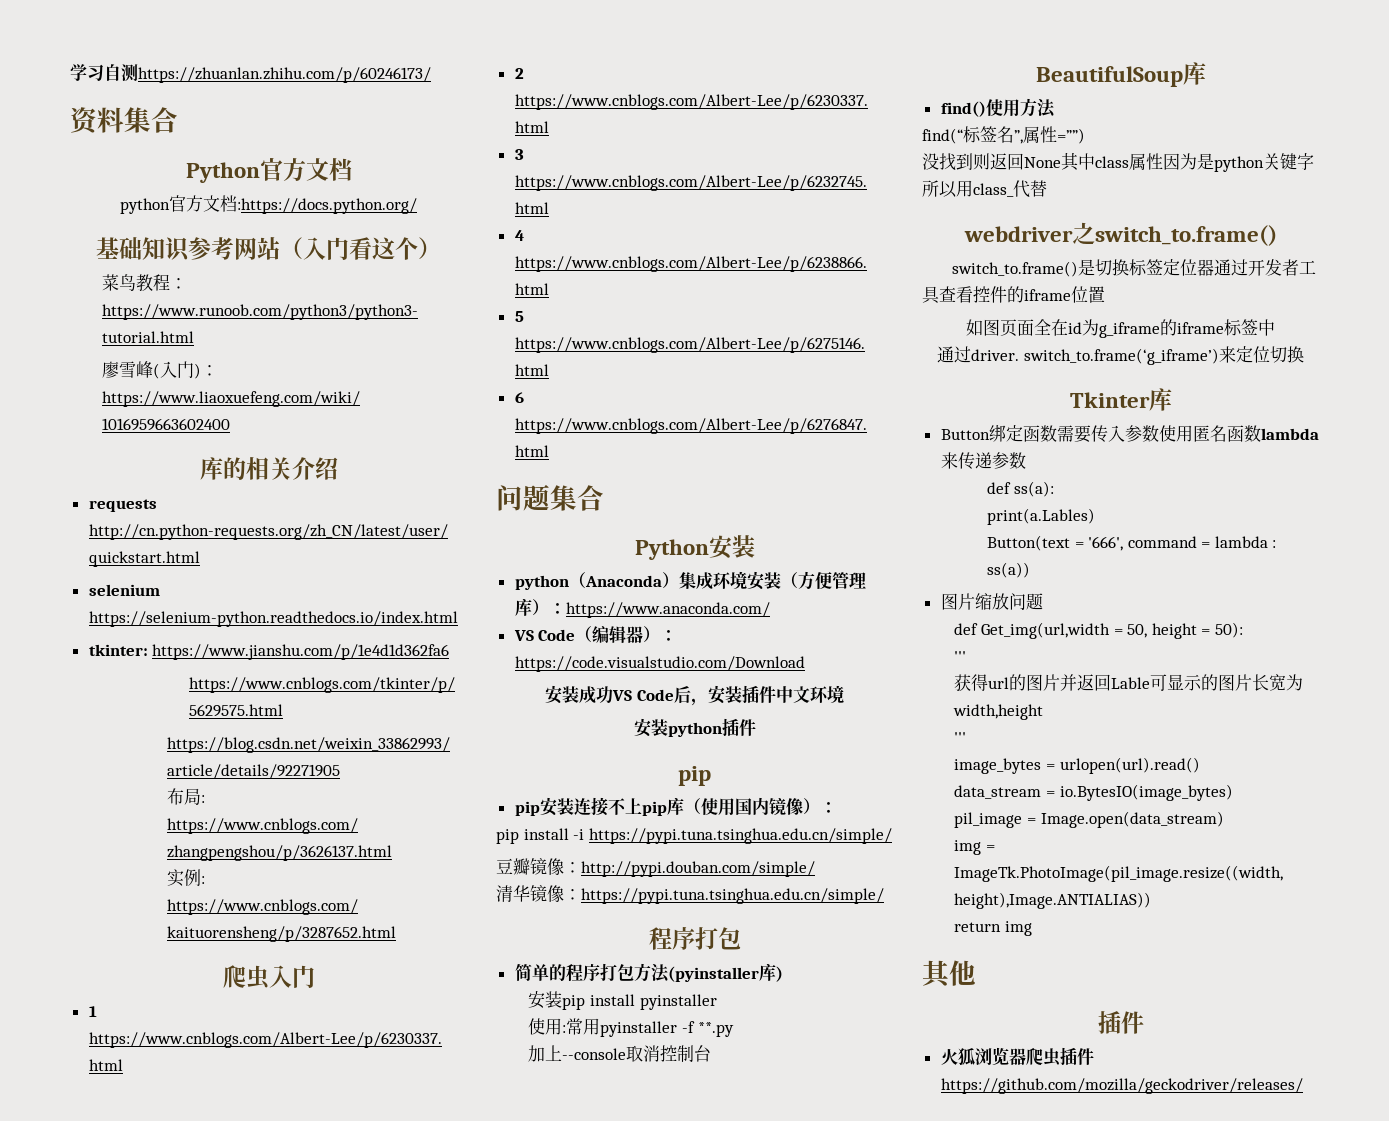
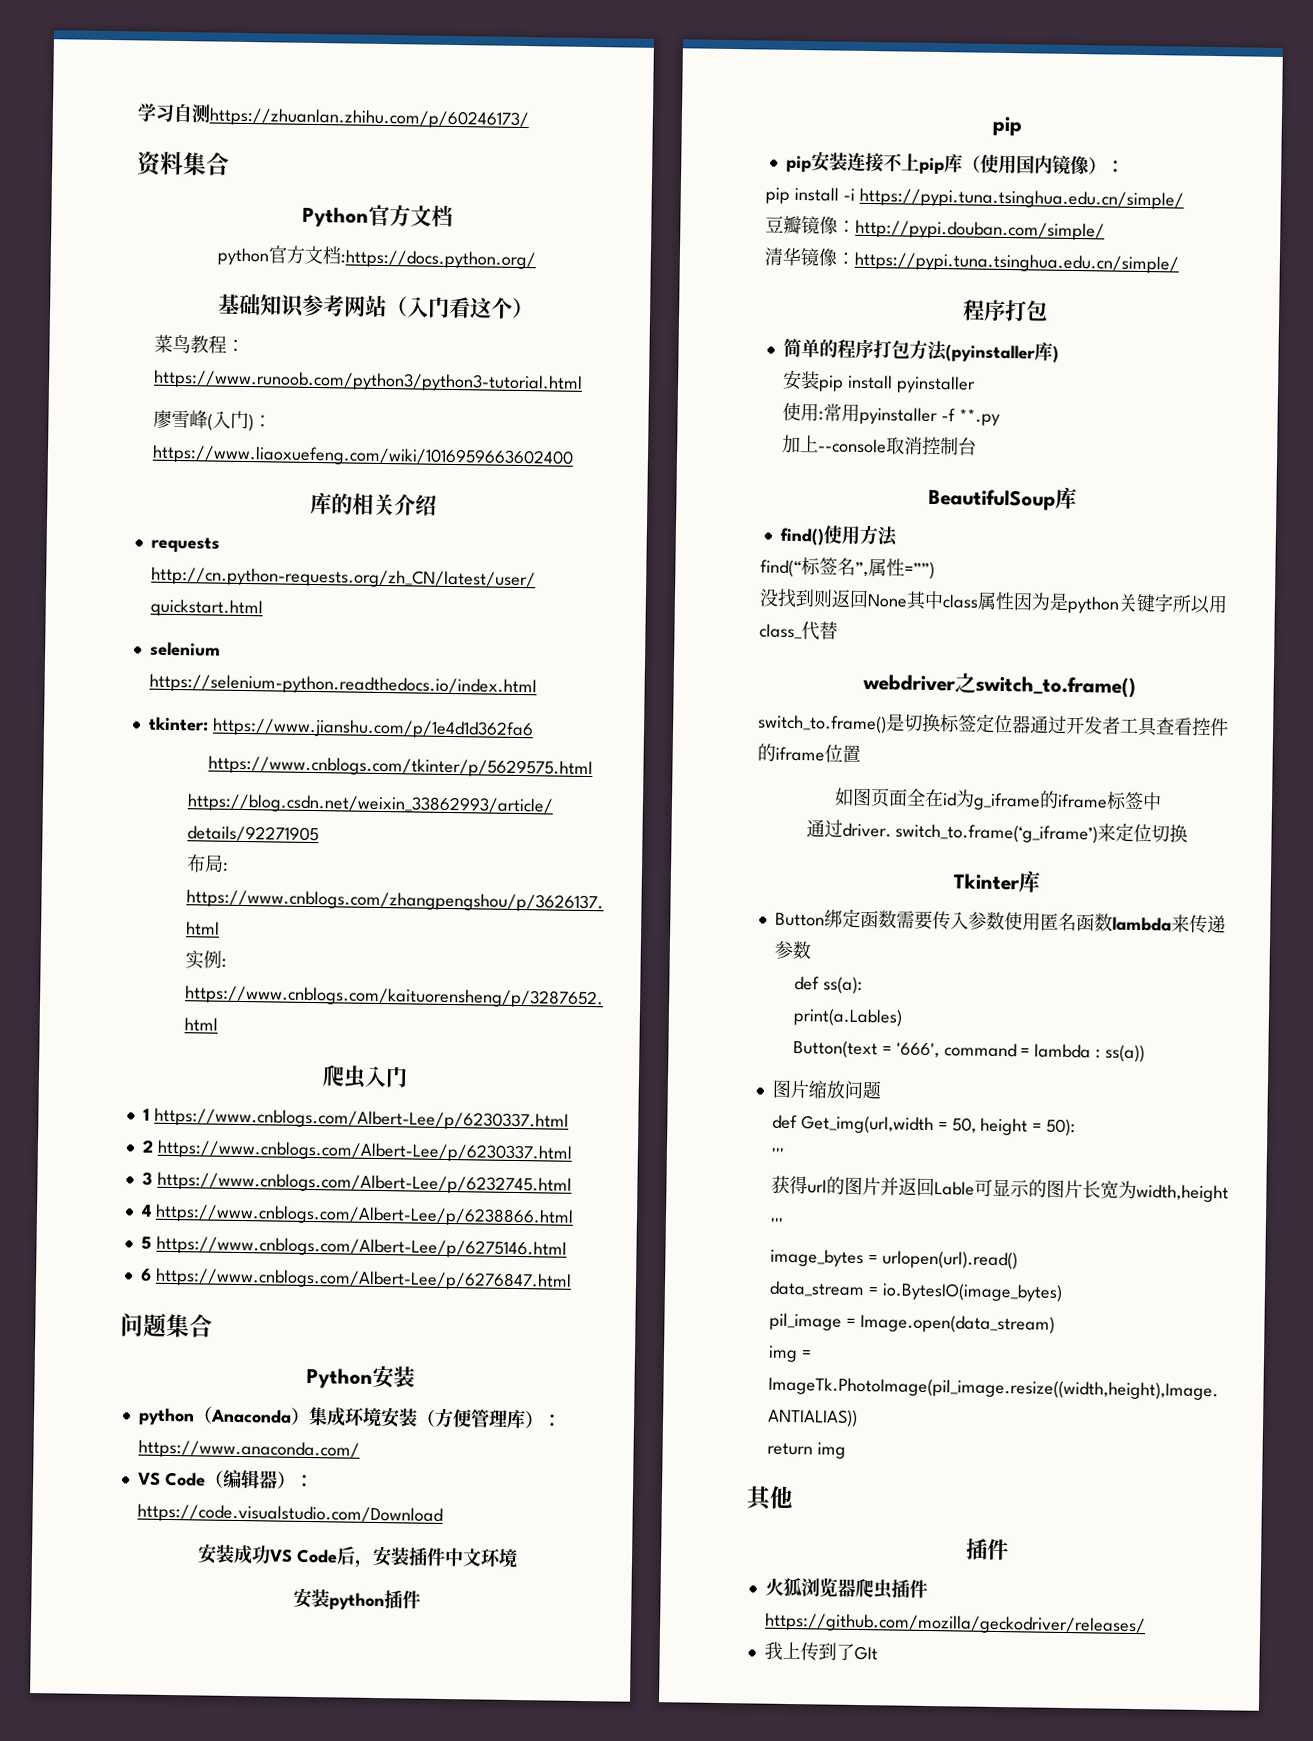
+ 我上传到了GIt

